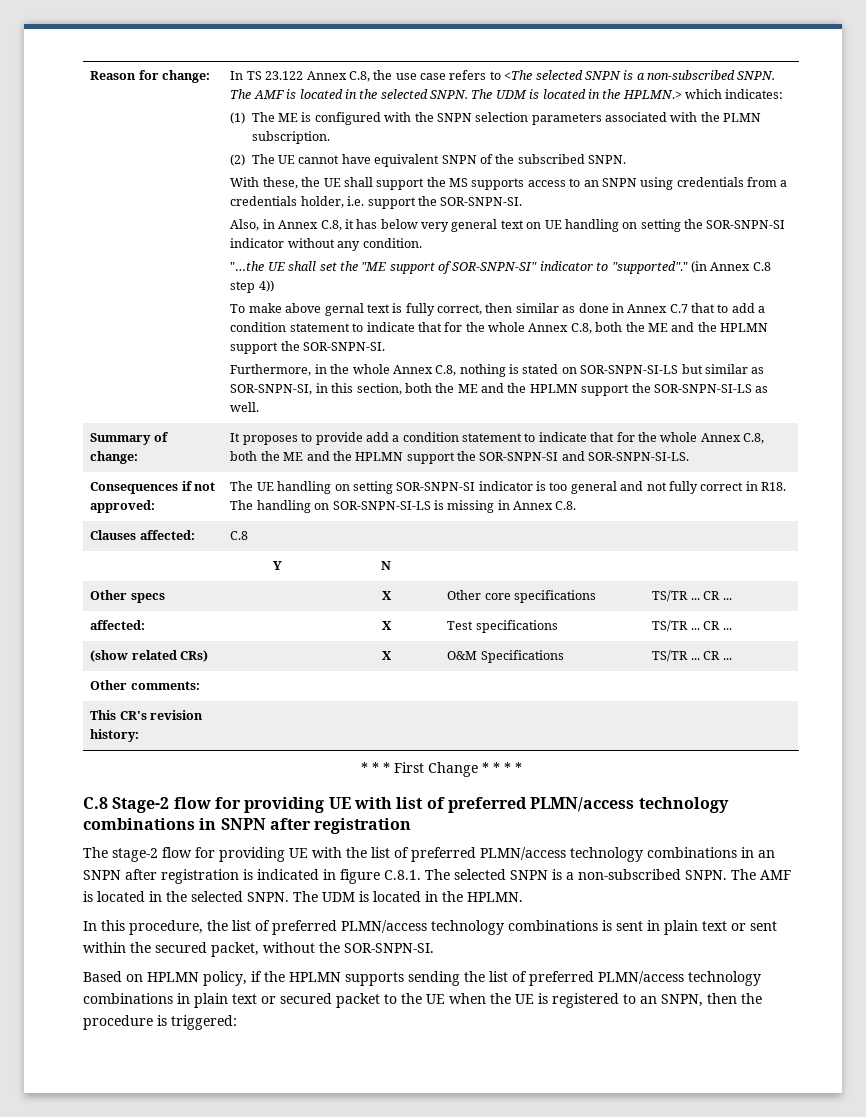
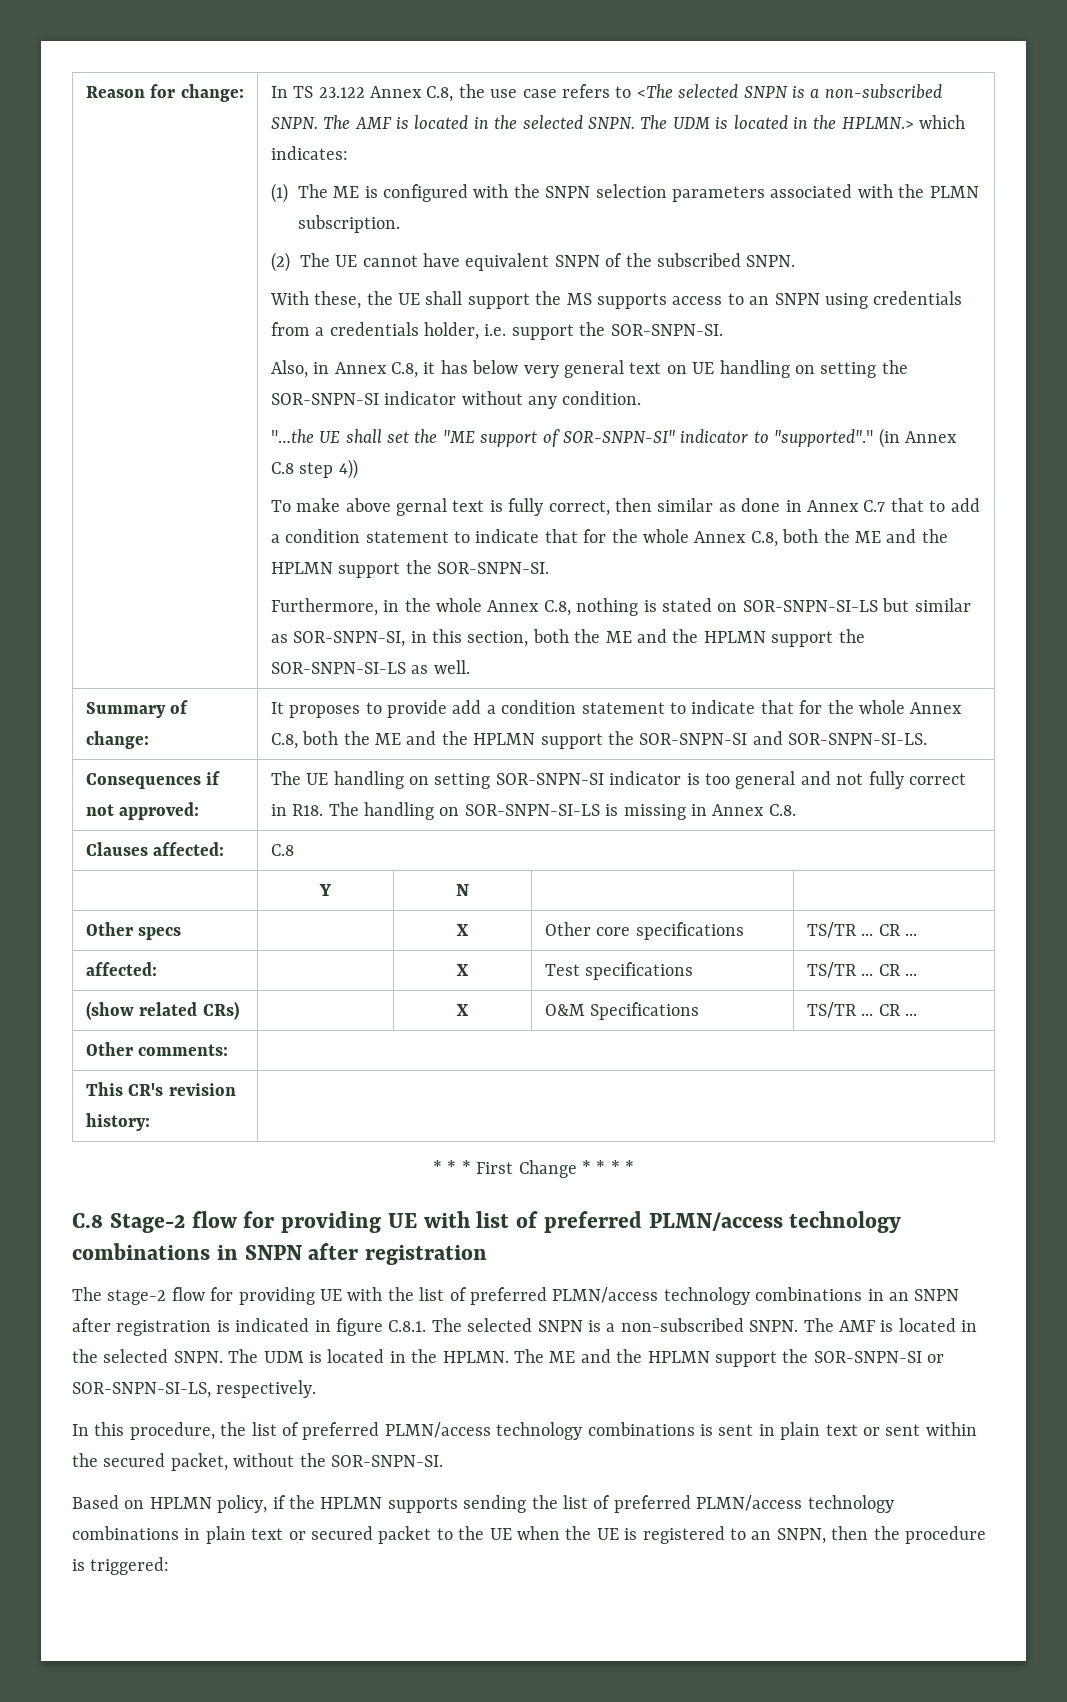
+ The ME and the HPLMN support the SOR-SNPN-SI or SOR-SNPN-SI-LS, respectively.

